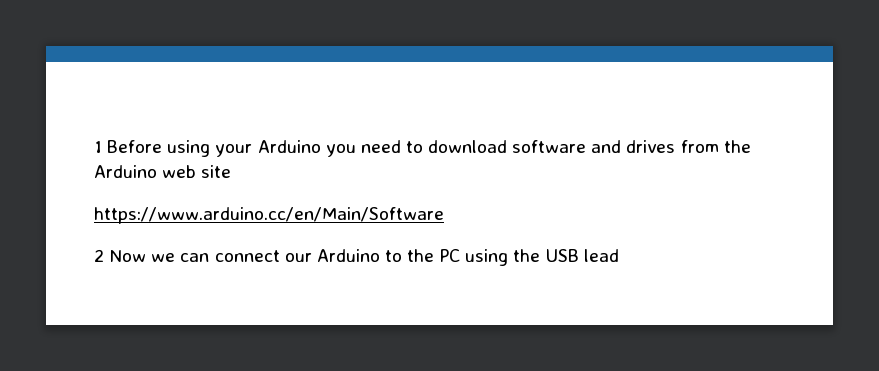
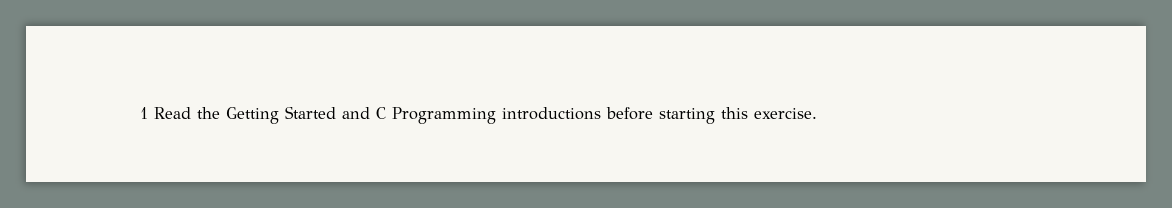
- 1 Before using your Arduino you need to download software and drives from the Arduino web site
- https://www.arduino.cc/en/Main/Software
- 2 Now we can connect our Arduino to the PC using the USB lead
+ 1 Read the Getting Started and C Programming introductions before starting this exercise.

